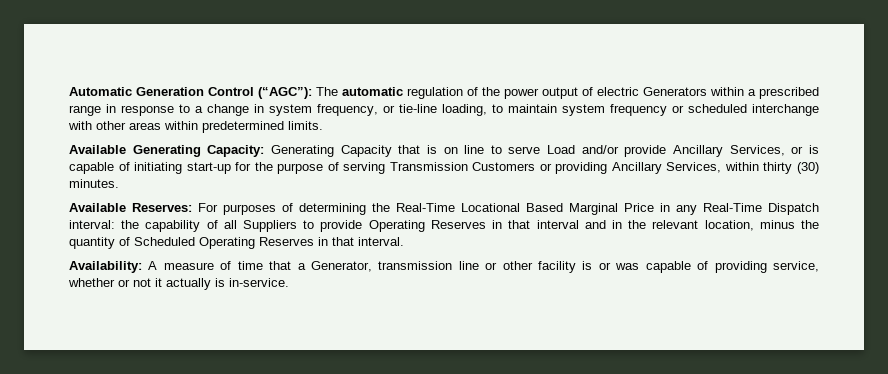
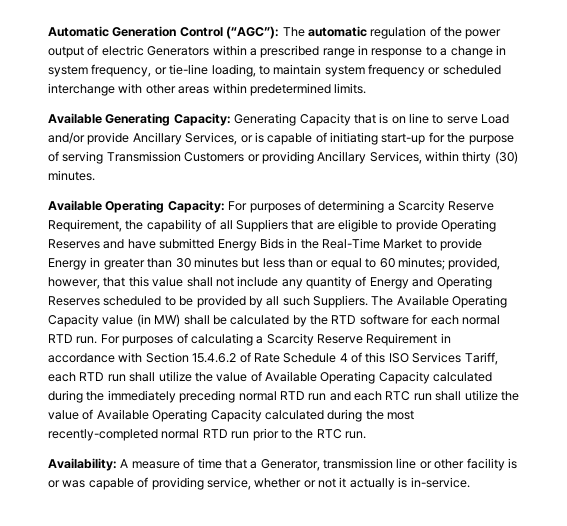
- Available Reserves: For purposes of determining the Real-Time Locational Based Marginal Price in any Real-Time Dispatch interval: the capability of all Suppliers to provide Operating Reserves in that interval and in the relevant location, minus the quantity of Scheduled Operating Reserves in that interval.
+ Available Operating Capacity: For purposes of determining a Scarcity Reserve Requirement, the capability of all Suppliers that are eligible to provide Operating Reserves and have submitted Energy Bids in the Real-Time Market to provide Energy in greater than 30 minutes but less than or equal to 60 minutes; provided, however, that this value shall not include any quantity of Energy and Operating Reserves scheduled to be provided by all such Suppliers. The Available Operating Capacity value (in MW) shall be calculated by the RTD software for each normal RTD run. For purposes of calculating a Scarcity Reserve Requirement in accordance with Section 15.4.6.2 of Rate Schedule 4 of this ISO Services Tariff, each RTD run shall utilize the value of Available Operating Capacity calculated during the immediately preceding normal RTD run and each RTC run shall utilize the value of Available Operating Capacity calculated during the most recently-completed normal RTD run prior to the RTC run.

